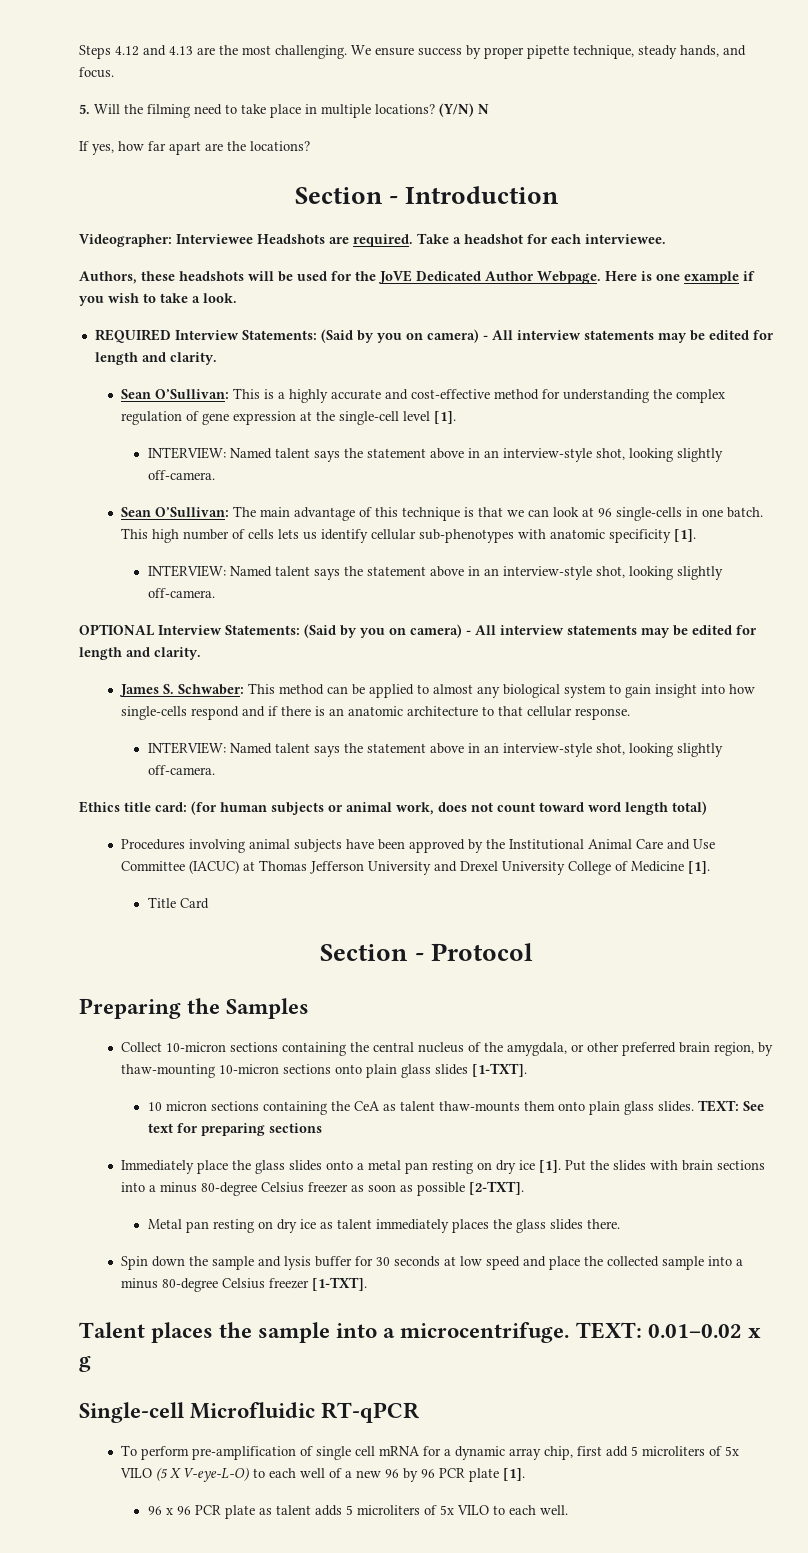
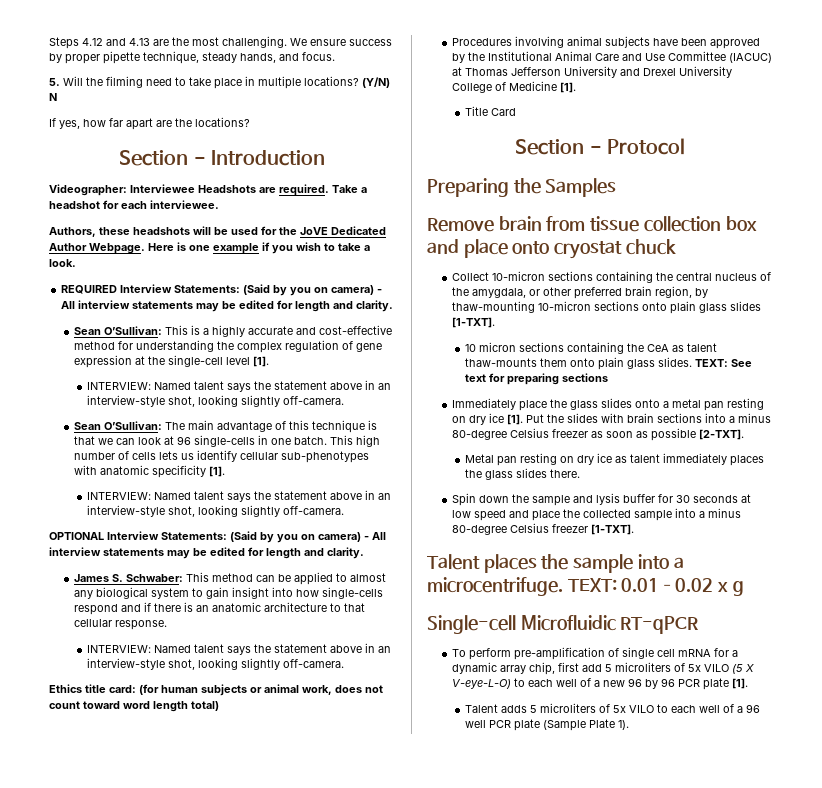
+ Remove brain from tissue collection box and place onto cryostat chuck
- 96 x 96 PCR plate as talent adds 5 microliters of 5x VILO to each well.
+ Talent adds 5 microliters of 5x VILO to each well of a 96 well PCR plate (Sample Plate 1).

